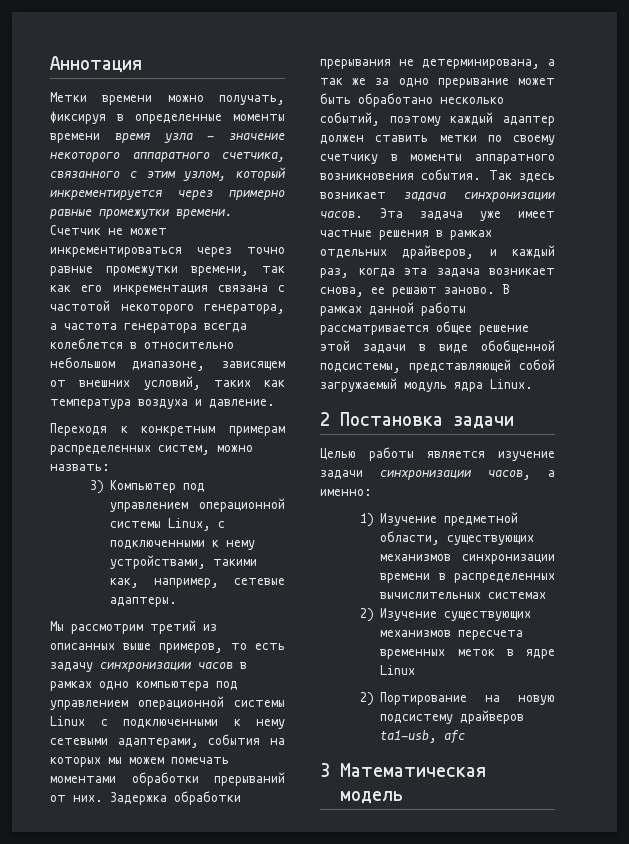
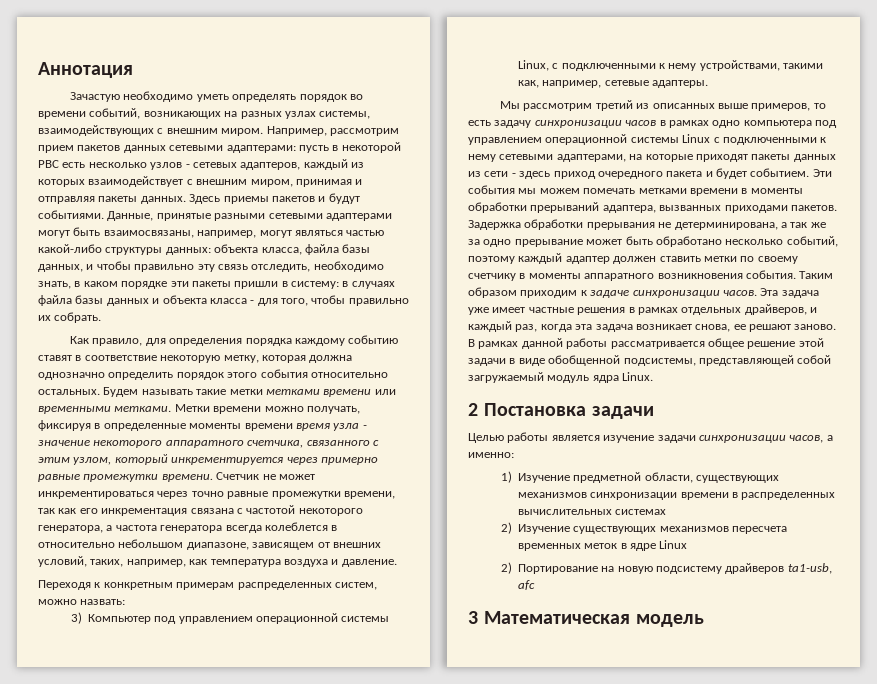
+ Зачастую необходимо уметь определять порядок во времени событий, возникающих на разных узлах системы, взаимодействующих с внешним миром. Например, рассмотрим прием пакетов данных сетевыми адаптерами: пусть в некоторой РВС есть несколько узлов - сетевых адаптеров, каждый из которых взаимодействует с внешним миром, принимая и отправляя пакеты данных. Здесь приемы пакетов и будут событиями. Данные, принятые разными сетевыми адаптерами могут быть взаимосвязаны, например, могут являться частью какой-либо структуры данных: объекта класса, файла базы данных, и чтобы правильно эту связь отследить, необходимо знать, в каком порядке эти пакеты пришли в систему: в случаях файла базы данных и объекта класса - для того, чтобы правильно их собрать.
+ Как правило, для определения порядка каждому событию ставят в соответствие некоторую метку, которая должна однозначно определить порядок этого события относительно остальных. Будем называть такие метки метками времени или временными метками.
- Счетчик не может инкрементироваться через точно равные промежутки времени, так как его инкрементация связана с частотой некоторого генератора, а частота генератора всегда колеблется в относительно небольшом диапазоне, зависящем от внешних условий, таких как температура воздуха и давление.
+ Счетчик не может инкрементироваться через точно равные промежутки времени, так как его инкрементация связана с частотой некоторого генератора, а частота генератора всегда колеблется в относительно небольшом диапазоне, зависящем от внешних условий, таких, например, как температура воздуха и давление.
- Мы рассмотрим третий из описанных выше примеров, то есть задачу синхронизации часов в рамках одно компьютера под управлением операционной системы Linux с подключенными к нему сетевыми адаптерами, события на которых мы можем помечать моментами обработки прерываний от них.
+ Мы рассмотрим третий из описанных выше примеров, то есть задачу синхронизации часов в рамках одно компьютера под управлением операционной системы Linux с подключенными к нему сетевыми адаптерами, на которые приходят пакеты данных из сети - здесь приход очередного пакета и будет событием. Эти события мы можем помечать метками времени в моменты обработки прерываний адаптера, вызванных приходами пакетов.
- Так здесь возникает задача синхронизации часов.
+ Таким образом приходим к задаче синхронизации часов.

